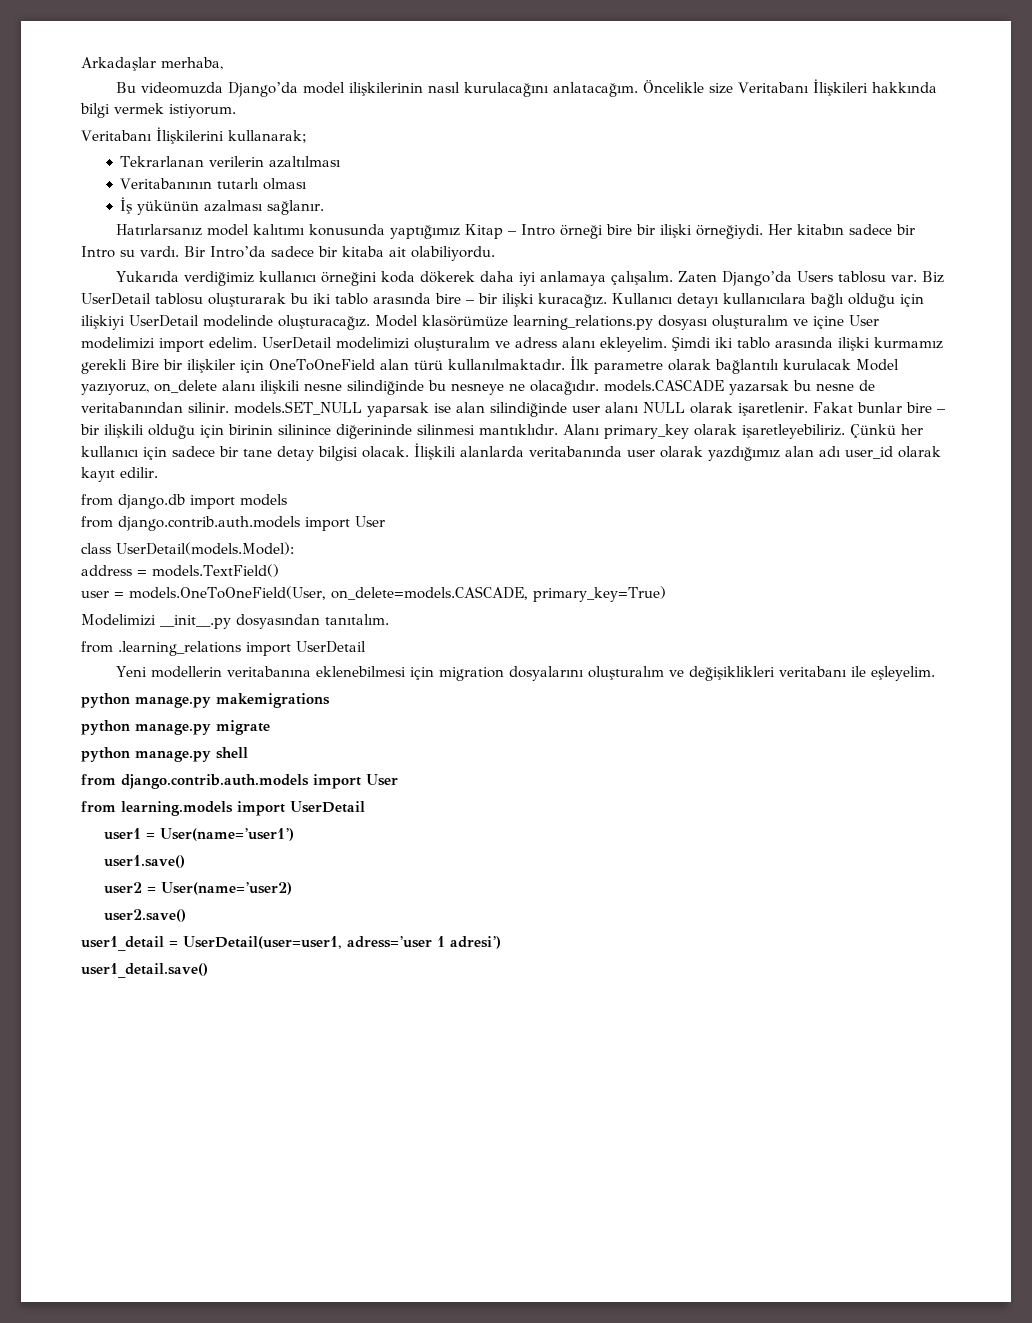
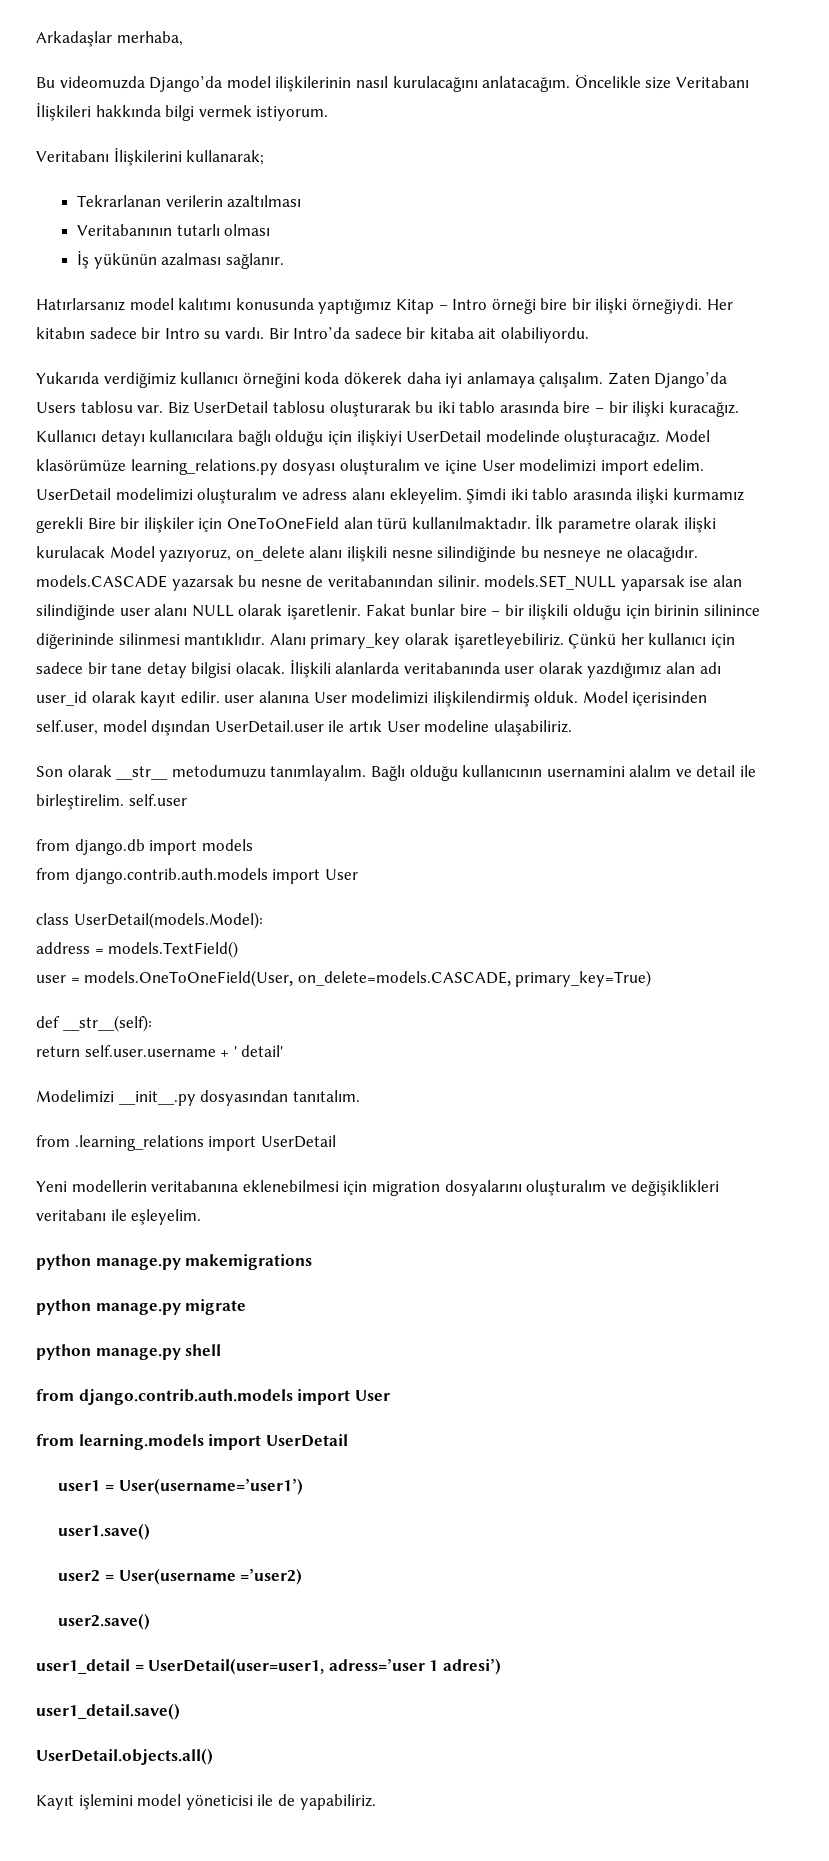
- İlk parametre olarak bağlantılı kurulacak Model yazıyoruz, on_delete alanı ilişkili nesne silindiğinde bu nesneye ne olacağıdır. models.CASCADE yazarsak bu nesne de veritabanından silinir. models.SET_NULL yaparsak ise alan silindiğinde user alanı NULL olarak işaretlenir.
+ İlk parametre olarak ilişki kurulacak Model yazıyoruz, on_delete alanı ilişkili nesne silindiğinde bu nesneye ne olacağıdır. models.CASCADE yazarsak bu nesne de veritabanından silinir. models.SET_NULL yaparsak ise alan silindiğinde user alanı NULL olarak işaretlenir.
- İlişkili alanlarda veritabanında user olarak yazdığımız alan adı user_id olarak kayıt edilir.
+ İlişkili alanlarda veritabanında user olarak yazdığımız alan adı user_id olarak kayıt edilir. user alanına User modelimizi ilişkilendirmiş olduk. Model içerisinden self.user, model dışından UserDetail.user ile artık User modeline ulaşabiliriz.
+ Son olarak __str__ metodumuzu tanımlayalım. Bağlı olduğu kullanıcının usernamini alalım ve detail ile birleştirelim. self.user
+ def __str__(self):
+ return self.user.username + ' detail'
- user1 = User(name=’user1’)
+ user1 = User(username=’user1’)
- user2 = User(name=’user2)
+ user2 = User(username =’user2)
+ UserDetail.objects.all()
+ Kayıt işlemini model yöneticisi ile de yapabiliriz.

